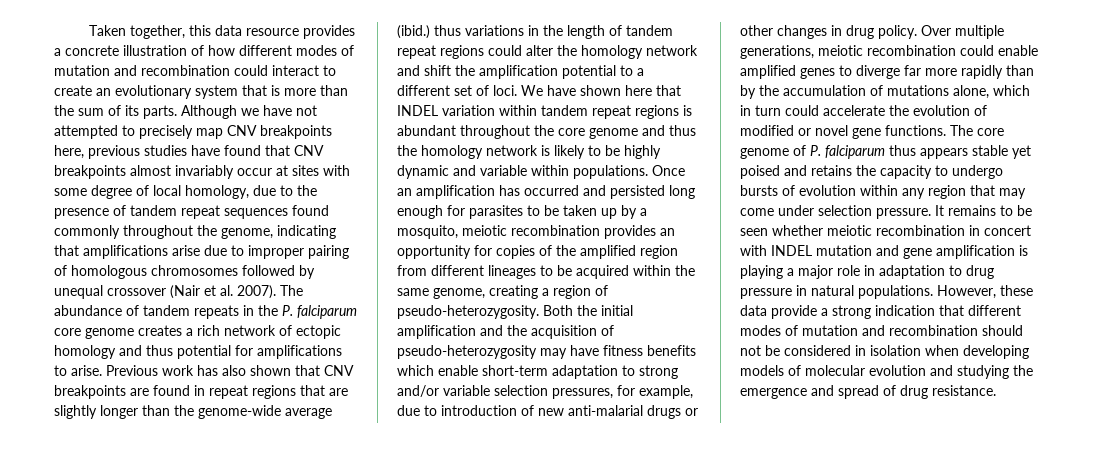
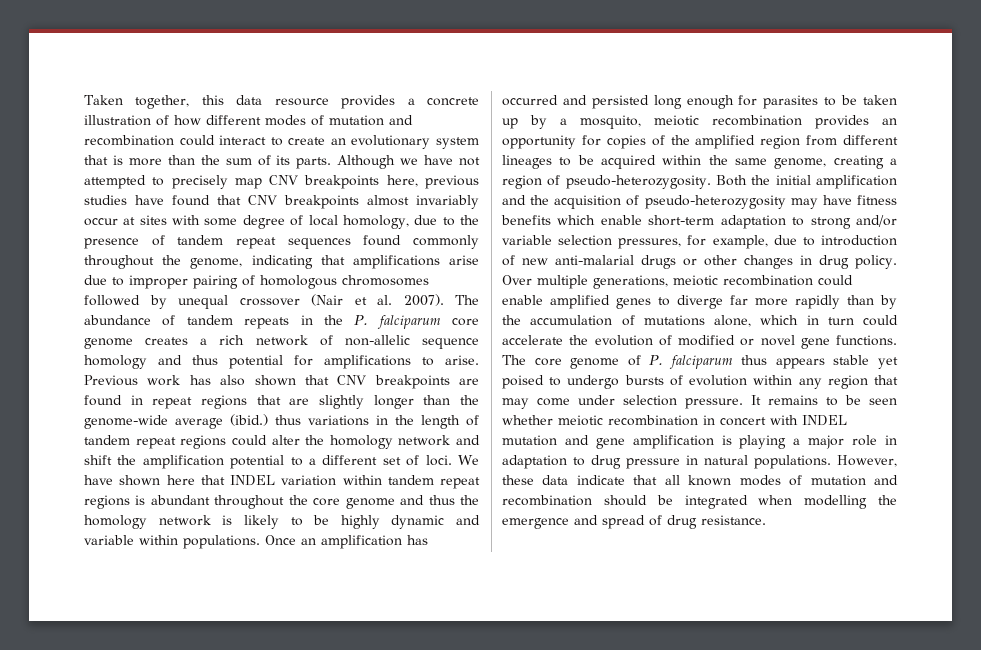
- The abundance of tandem repeats in the P. falciparum core genome creates a rich network of ectopic homology and thus potential for amplifications to arise.
+ The abundance of tandem repeats in the P. falciparum core genome creates a rich network of non-allelic sequence homology and thus potential for amplifications to arise.
- The core genome of P. falciparum thus appears stable yet poised and retains the capacity to undergo bursts of evolution within any region that may come under selection pressure.
+ The core genome of P. falciparum thus appears stable yet poised to undergo bursts of evolution within any region that may come under selection pressure.
- However, these data provide a strong indication that different modes of mutation and recombination should not be considered in isolation when developing models of molecular evolution and studying the emergence and spread of drug resistance.
+ However, these data indicate that all known modes of mutation and recombination should be integrated when modelling the emergence and spread of drug resistance.

